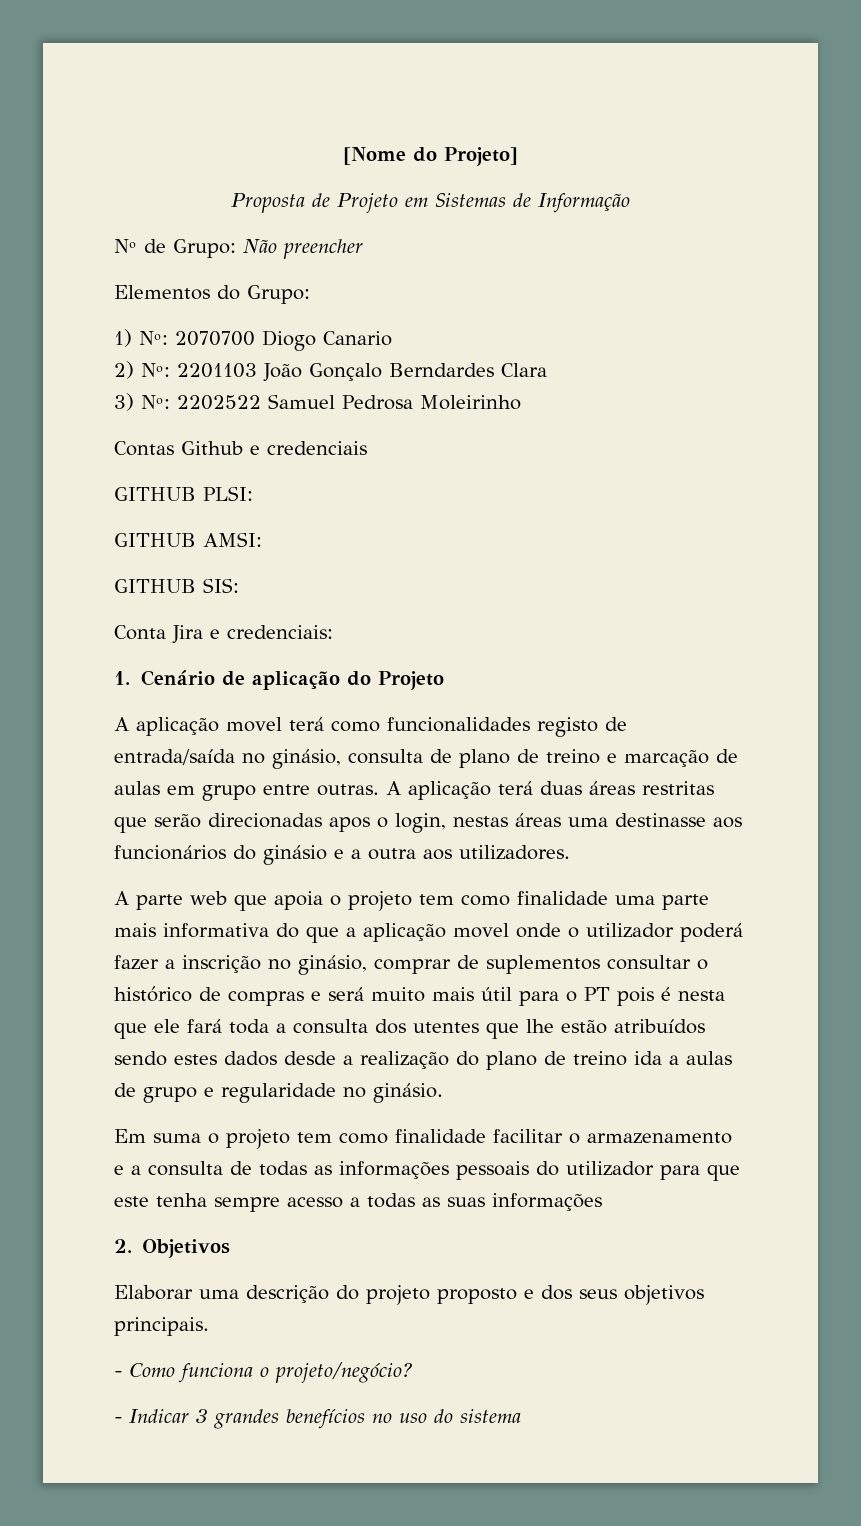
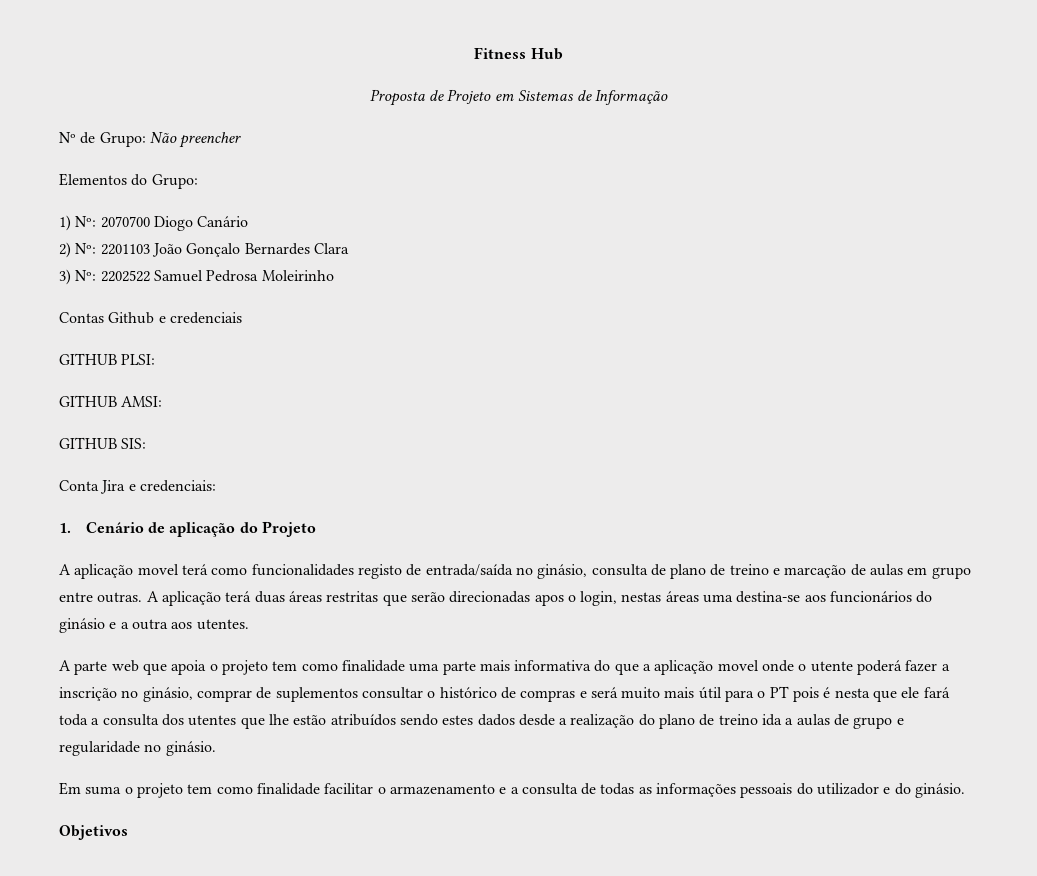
- [Nome do Projeto]
+ Fitness Hub
- 1) Nº: 2070700 Diogo Canario
+ 1) Nº: 2070700 Diogo Canário
- 2) Nº: 2201103 João Gonçalo Berndardes Clara
+ 2) Nº: 2201103 João Gonçalo Bernardes Clara
- A aplicação terá duas áreas restritas que serão direcionadas apos o login, nestas áreas uma destinasse aos funcionários do ginásio e a outra aos utilizadores.
+ A aplicação terá duas áreas restritas que serão direcionadas apos o login, nestas áreas uma destina-se aos funcionários do ginásio e a outra aos utentes.
- A parte web que apoia o projeto tem como finalidade uma parte mais informativa do que a aplicação movel onde o utilizador poderá fazer a inscrição no ginásio, comprar de suplementos consultar o histórico de compras e será muito mais útil para o PT pois é nesta que ele fará toda a consulta dos utentes que lhe estão atribuídos sendo estes dados desde a realização do plano de treino ida a aulas de grupo e regularidade no ginásio.
+ A parte web que apoia o projeto tem como finalidade uma parte mais informativa do que a aplicação movel onde o utente poderá fazer a inscrição no ginásio, comprar de suplementos consultar o histórico de compras e será muito mais útil para o PT pois é nesta que ele fará toda a consulta dos utentes que lhe estão atribuídos sendo estes dados desde a realização do plano de treino ida a aulas de grupo e regularidade no ginásio.
- Em suma o projeto tem como finalidade facilitar o armazenamento e a consulta de todas as informações pessoais do utilizador para que este tenha sempre acesso a todas as suas informações
- 2. Objetivos
- Elaborar uma descrição do projeto proposto e dos seus objetivos principais.
- - Como funciona o projeto/negócio?
- - Indicar 3 grandes benefícios no uso do sistema
+ Em suma o projeto tem como finalidade facilitar o armazenamento e a consulta de todas as informações pessoais do utilizador e do ginásio.
+ Objetivos

